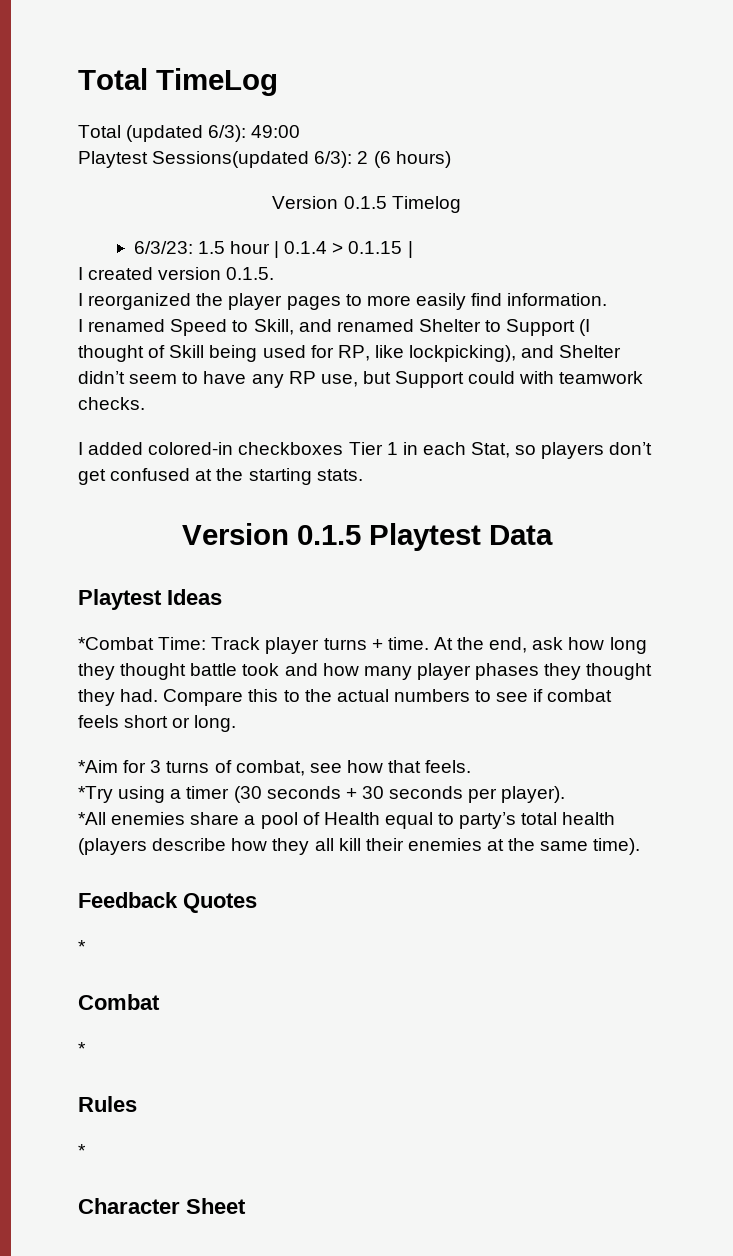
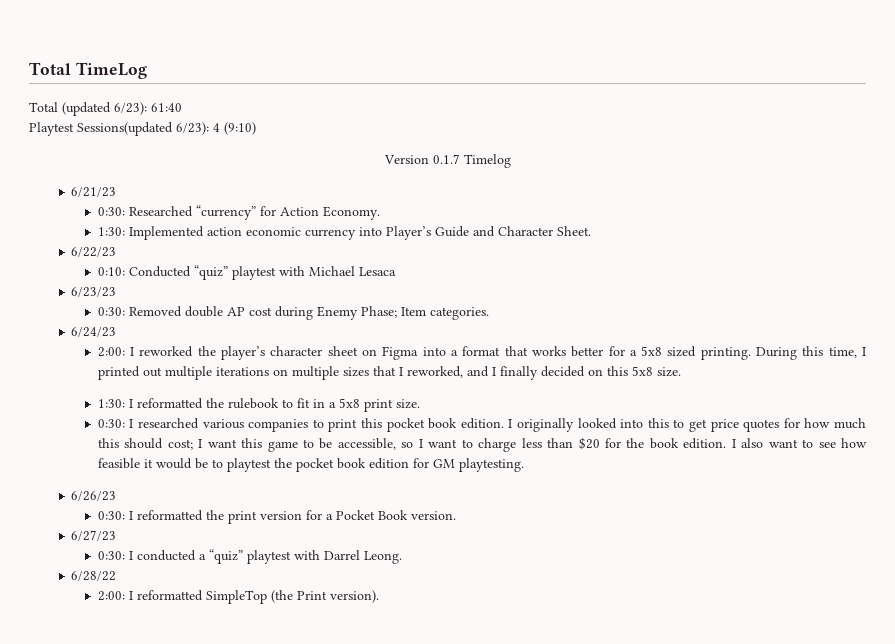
- Total (updated 6/3): 49:00
+ Total (updated 6/23): 61:40
- Playtest Sessions(updated 6/3): 2 (6 hours)
- Version 0.1.5 Timelog
+ Playtest Sessions(updated 6/23): 4 (9:10)
+ Version 0.1.7 Timelog
- 6/3/23: 1.5 hour | 0.1.4 > 0.1.15 |
- I created version 0.1.5.
- I reorganized the player pages to more easily find information.
- I renamed Speed to Skill, and renamed Shelter to Support (I thought of Skill being used for RP, like lockpicking), and Shelter didn’t seem to have any RP use, but Support could with teamwork checks.
- I added colored-in checkboxes Tier 1 in each Stat, so players don’t get confused at the starting stats.
- Version 0.1.5 Playtest Data
- Playtest Ideas
- *Combat Time: Track player turns + time. At the end, ask how long they thought battle took and how many player phases they thought they had. Compare this to the actual numbers to see if combat feels short or long.
- *Aim for 3 turns of combat, see how that feels.
- *Try using a timer (30 seconds + 30 seconds per player).
- *All enemies share a pool of Health equal to party’s total health (players describe how they all kill their enemies at the same time).
- Feedback Quotes
- *
- Combat
- *
- Rules
- *
- Character Sheet
+ 6/21/23
+ 0:30: Researched “currency” for Action Economy.
+ 1:30: Implemented action economic currency into Player’s Guide and Character Sheet.
+ 6/22/23
+ 0:10: Conducted “quiz” playtest with Michael Lesaca
+ 6/23/23
+ 0:30: Removed double AP cost during Enemy Phase; Item categories.
+ 6/24/23
+ 2:00: I reworked the player’s character sheet on Figma into a format that works better for a 5x8 sized printing. During this time, I printed out multiple iterations on multiple sizes that I reworked, and I finally decided on this 5x8 size.
+ 1:30: I reformatted the rulebook to fit in a 5x8 print size.
+ 0:30: I researched various companies to print this pocket book edition. I originally looked into this to get price quotes for how much this should cost; I want this game to be accessible, so I want to charge less than $20 for the book edition. I also want to see how feasible it would be to playtest the pocket book edition for GM playtesting.
+ 6/26/23
+ 0:30: I reformatted the print version for a Pocket Book version.
+ 6/27/23
+ 0:30: I conducted a “quiz” playtest with Darrel Leong.
+ 6/28/22
+ 2:00: I reformatted SimpleTop (the Print version).

